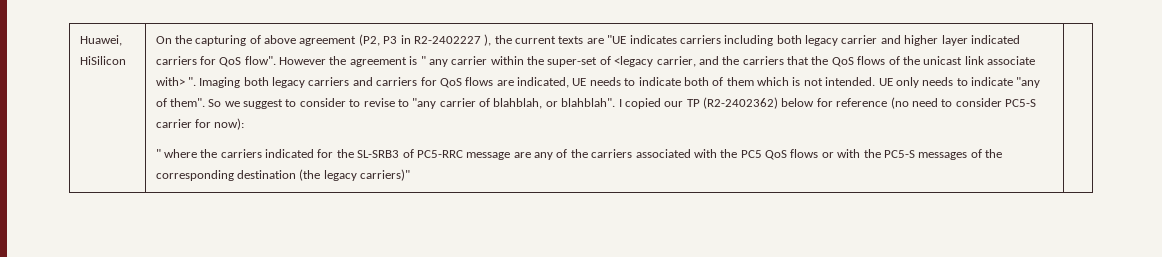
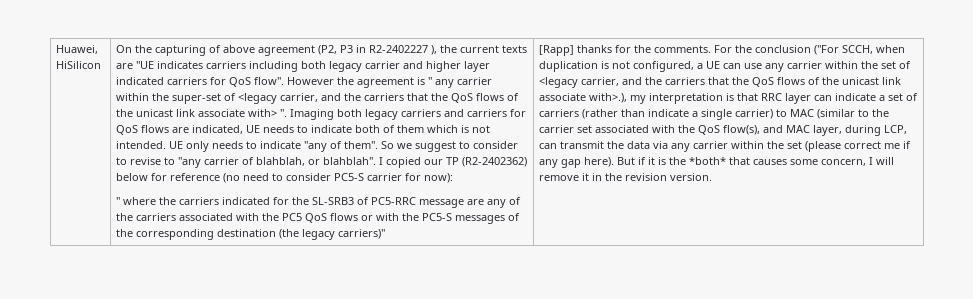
+ [Rapp] thanks for the comments. For the conclusion ("For SCCH, when duplication is not configured, a UE can use any carrier within the set of <legacy carrier, and the carriers that the QoS flows of the unicast link associate with>.), my interpretation is that RRC layer can indicate a set of carriers (rather than indicate a single carrier) to MAC (similar to the carrier set associated with the QoS flow(s), and MAC layer, during LCP, can transmit the data via any carrier within the set (please correct me if any gap here). But if it is the *both* that causes some concern, I will remove it in the revision version.

